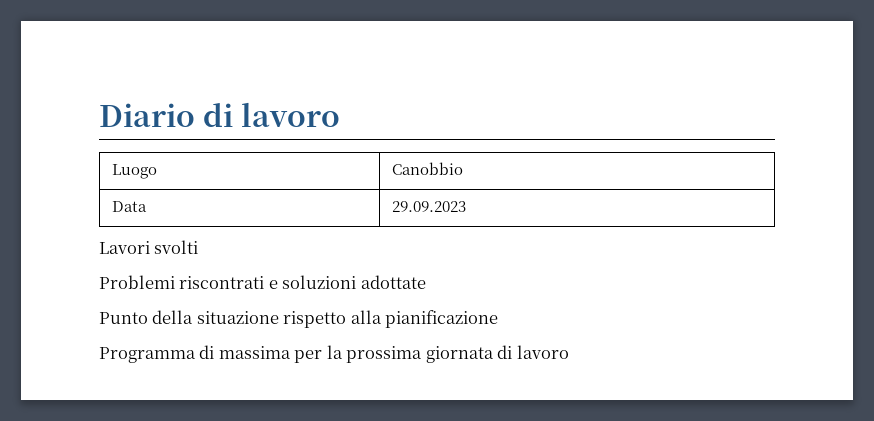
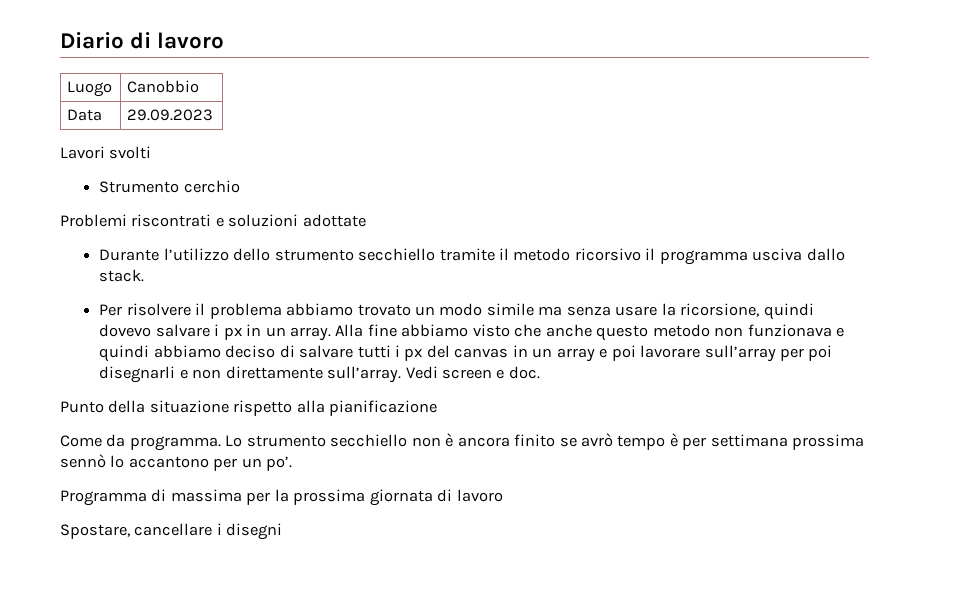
+ Strumento cerchio
+ Durante l’utilizzo dello strumento secchiello tramite il metodo ricorsivo il programma usciva dallo stack.
+ Per risolvere il problema abbiamo trovato un modo simile ma senza usare la ricorsione, quindi dovevo salvare i px in un array. Alla fine abbiamo visto che anche questo metodo non funzionava e quindi abbiamo deciso di salvare tutti i px del canvas in un array e poi lavorare sull’array per poi disegnarli e non direttamente sull’array. Vedi screen e doc.
+ Come da programma. Lo strumento secchiello non è ancora finito se avrò tempo è per settimana prossima sennò lo accantono per un po’.
+ Spostare, cancellare i disegni

